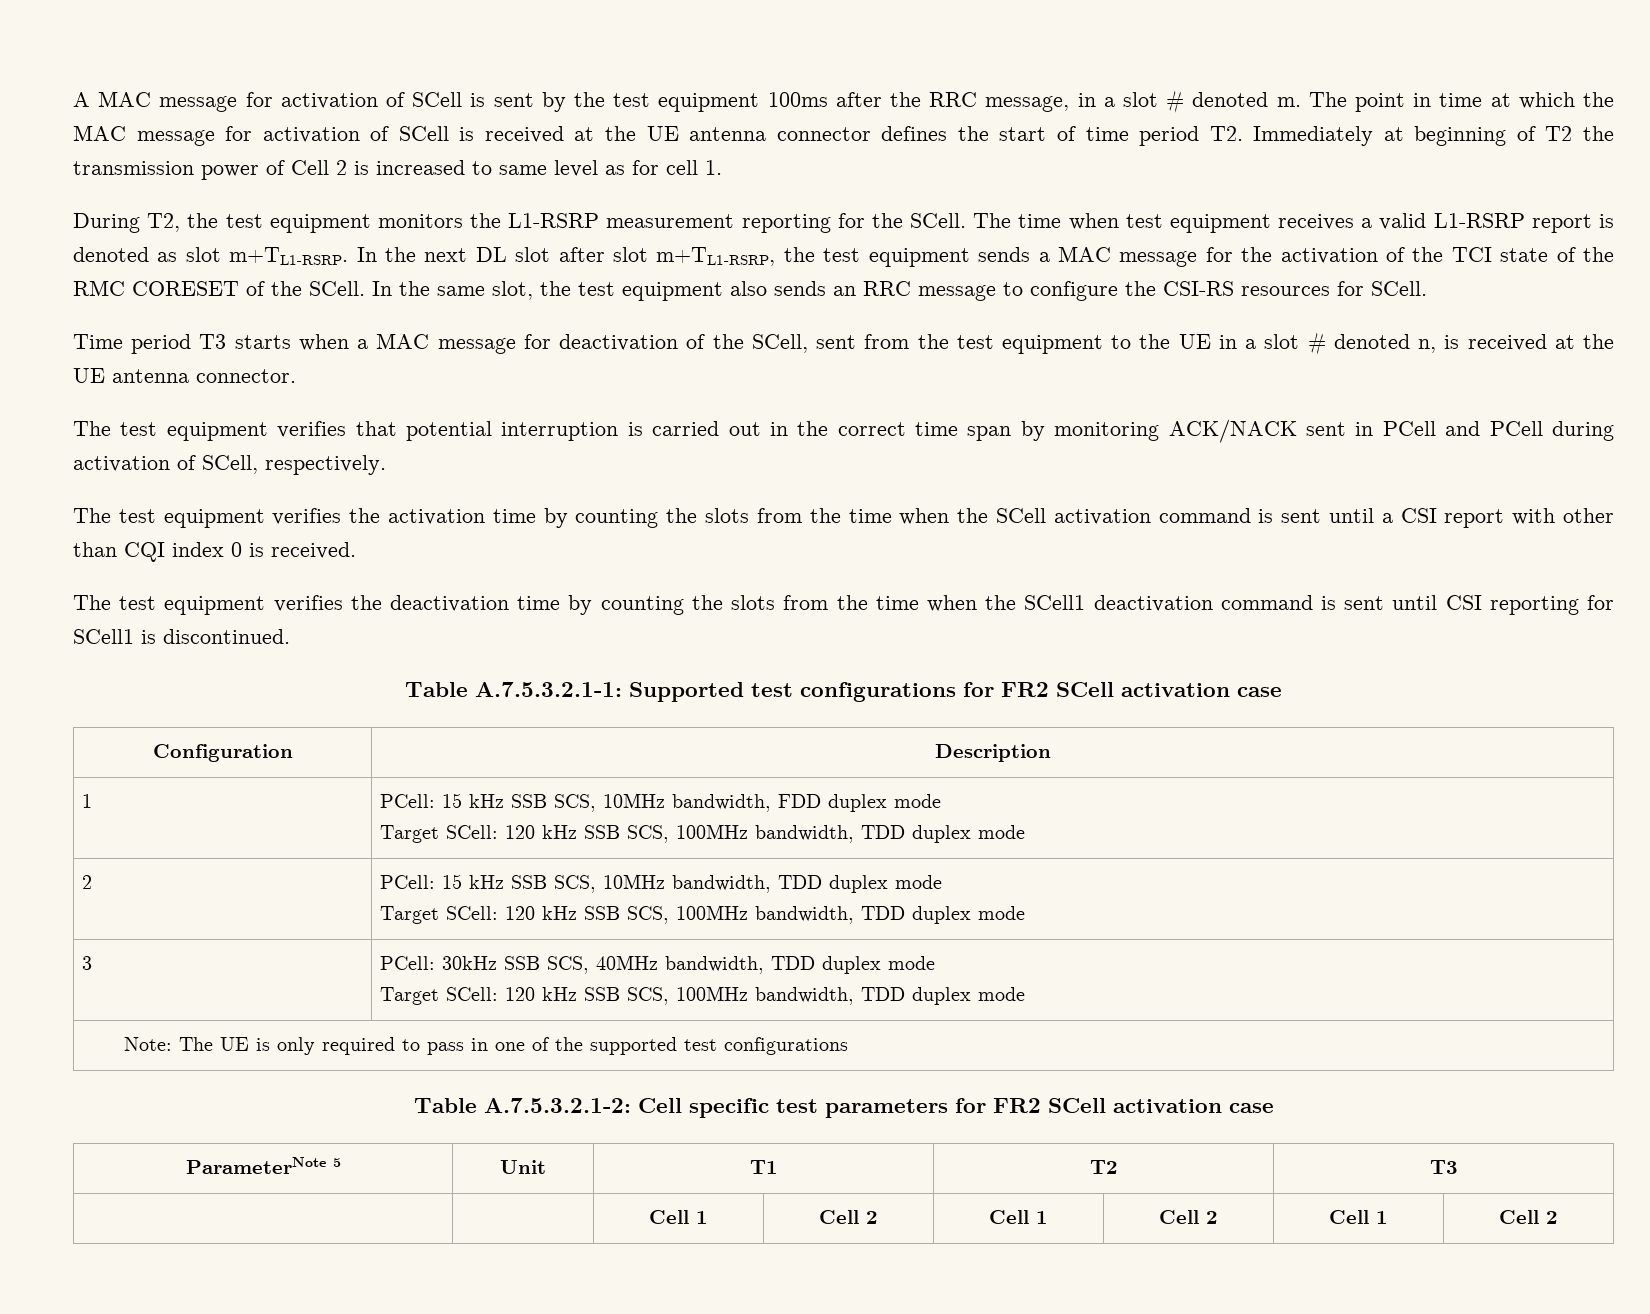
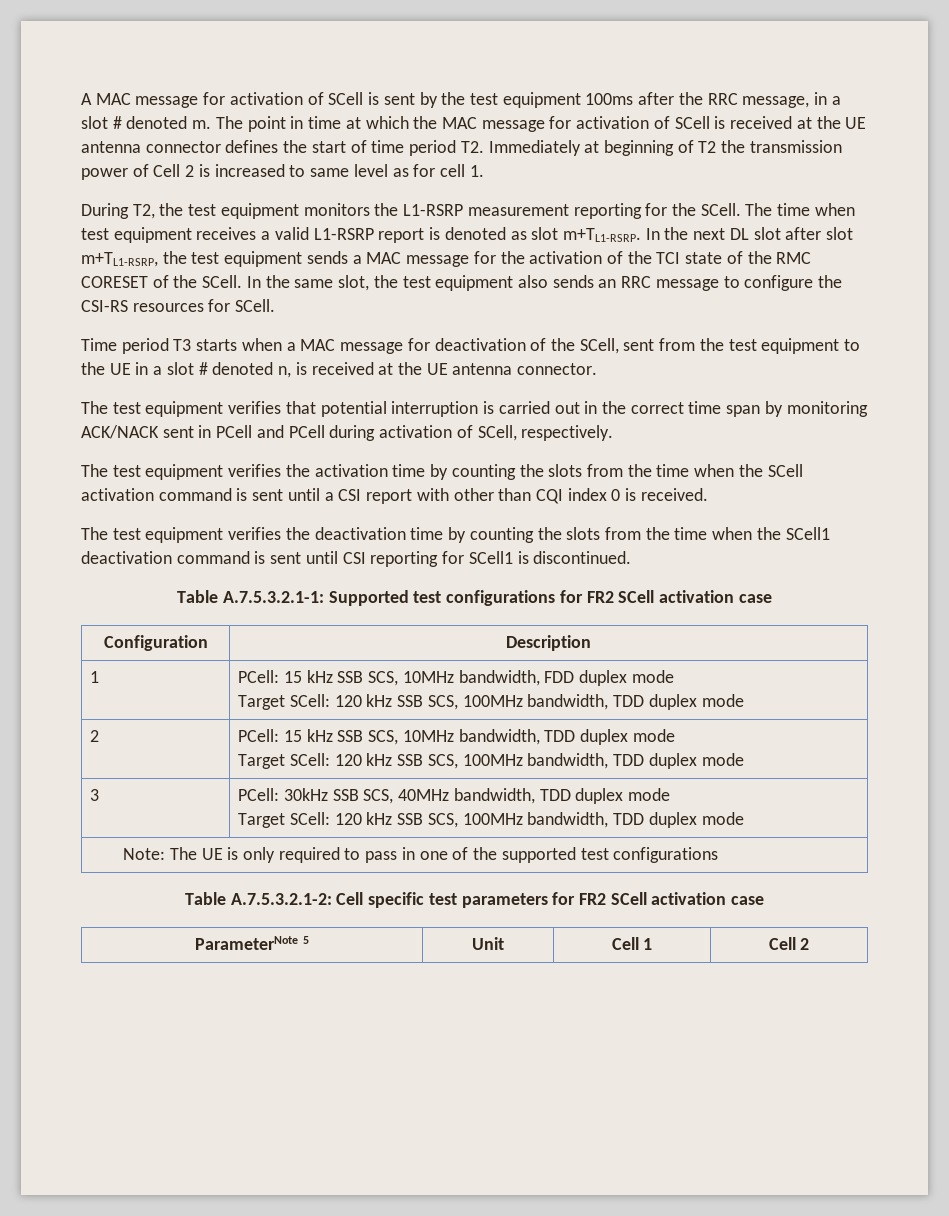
- ParameterNote 5 | Unit | T1 | T2 | T3
- | | Cell 1 | Cell 2 | Cell 1 | Cell 2 | Cell 1 | Cell 2
+ ParameterNote 5 | Unit | Cell 1 | Cell 2

